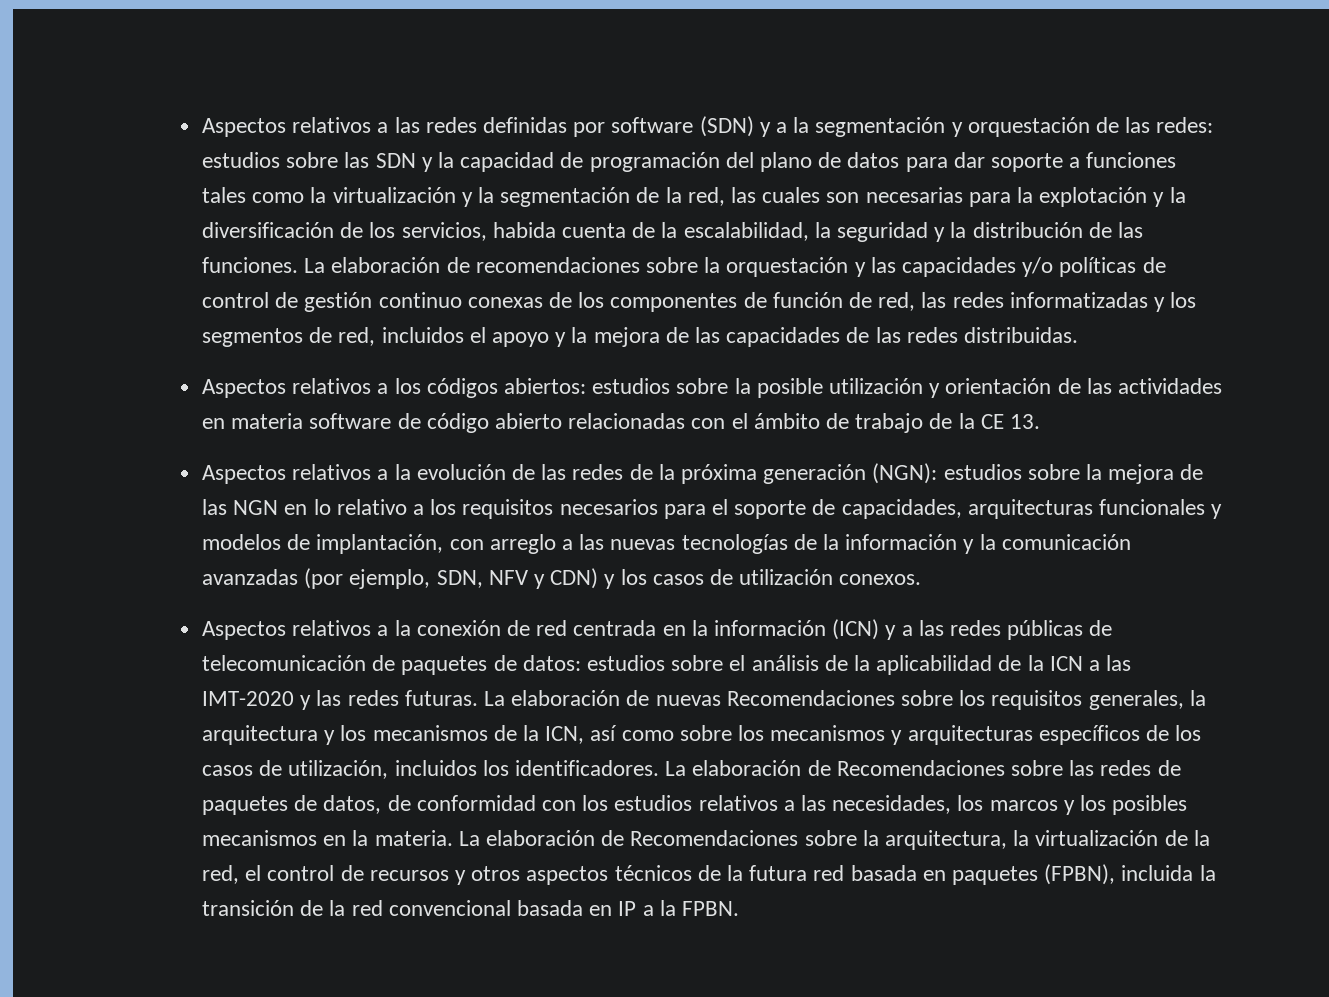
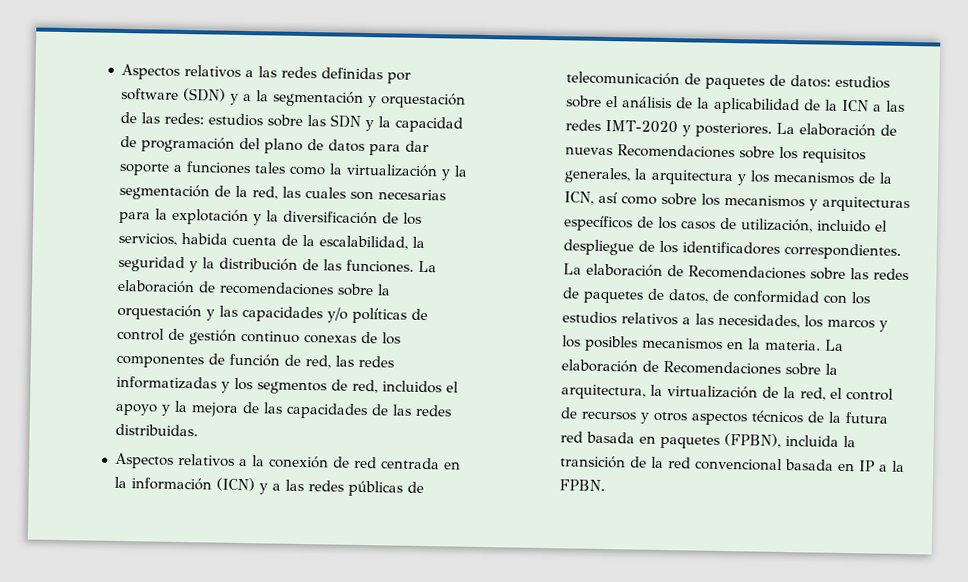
- Aspectos relativos a los códigos abiertos: estudios sobre la posible utilización y orientación de las actividades en materia software de código abierto relacionadas con el ámbito de trabajo de la CE 13.
- Aspectos relativos a la evolución de las redes de la próxima generación (NGN): estudios sobre la mejora de las NGN en lo relativo a los requisitos necesarios para el soporte de capacidades, arquitecturas funcionales y modelos de implantación, con arreglo a las nuevas tecnologías de la información y la comunicación avanzadas (por ejemplo, SDN, NFV y CDN) y los casos de utilización conexos.
- Aspectos relativos a la conexión de red centrada en la información (ICN) y a las redes públicas de telecomunicación de paquetes de datos: estudios sobre el análisis de la aplicabilidad de la ICN a las IMT-2020 y las redes futuras.
+ Aspectos relativos a la conexión de red centrada en la información (ICN) y a las redes públicas de telecomunicación de paquetes de datos: estudios sobre el análisis de la aplicabilidad de la ICN a las redes IMT-2020 y posteriores.
- La elaboración de nuevas Recomendaciones sobre los requisitos generales, la arquitectura y los mecanismos de la ICN, así como sobre los mecanismos y arquitecturas específicos de los casos de utilización, incluidos los identificadores.
+ La elaboración de nuevas Recomendaciones sobre los requisitos generales, la arquitectura y los mecanismos de la ICN, así como sobre los mecanismos y arquitecturas específicos de los casos de utilización, incluido el despliegue de los identificadores correspondientes.

